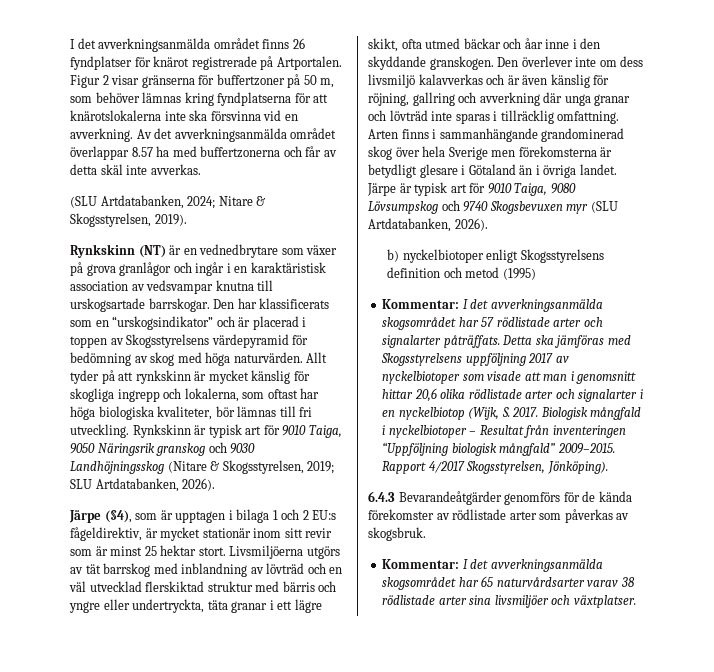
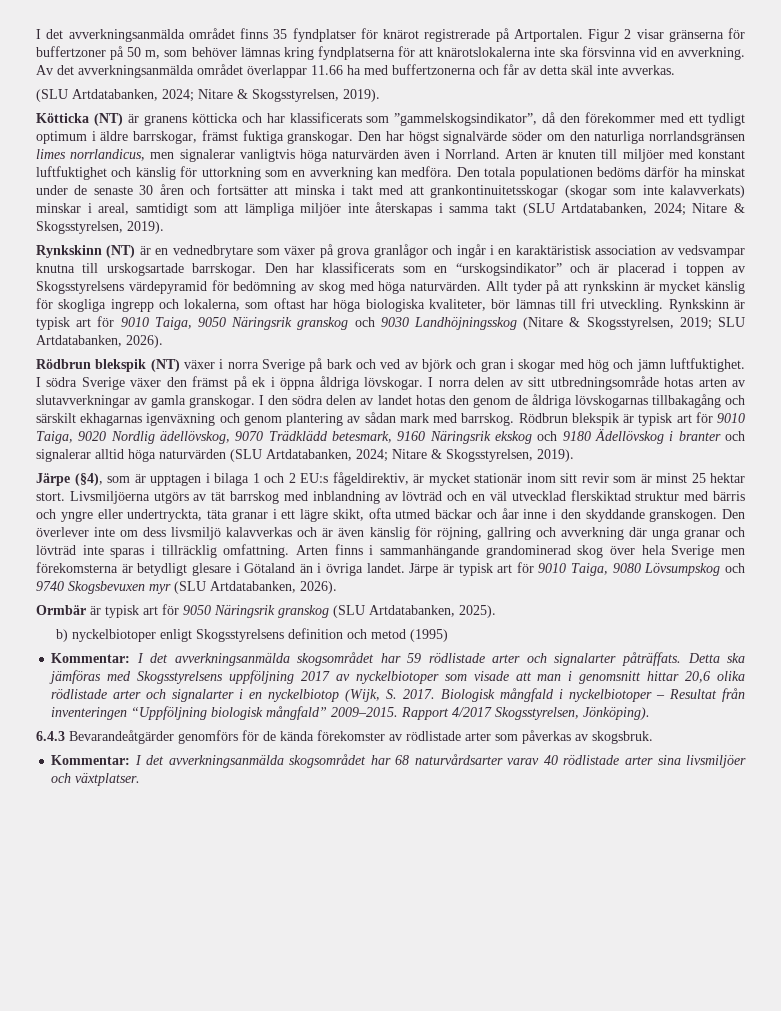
- I det avverkningsanmälda området finns 26 fyndplatser för knärot registrerade på Artportalen.
+ I det avverkningsanmälda området finns 35 fyndplatser för knärot registrerade på Artportalen.
- Av det avverkningsanmälda området överlappar 8.57 ha med buffertzonerna och får av detta skäl inte avverkas.
+ Av det avverkningsanmälda området överlappar 11.66 ha med buffertzonerna och får av detta skäl inte avverkas.
+ Kötticka (NT) är granens kötticka och har klassificerats som ”gammelskogsindikator”, då den förekommer med ett tydligt optimum i äldre barrskogar, främst fuktiga granskogar. Den har högst signalvärde söder om den naturliga norrlandsgränsen limes norrlandicus, men signalerar vanligtvis höga naturvärden även i Norrland. Arten är knuten till miljöer med konstant luftfuktighet och känslig för uttorkning som en avverkning kan medföra. Den totala populationen bedöms därför ha minskat under de senaste 30 åren och fortsätter att minska i takt med att grankontinuitetsskogar (skogar som inte kalavverkats) minskar i areal, samtidigt som att lämpliga miljöer inte återskapas i samma takt (SLU Artdatabanken, 2024; Nitare & Skogsstyrelsen, 2019).
+ Rödbrun blekspik (NT) växer i norra Sverige på bark och ved av björk och gran i skogar med hög och jämn luftfuktighet. I södra Sverige växer den främst på ek i öppna åldriga lövskogar. I norra delen av sitt utbredningsområde hotas arten av slutavverkningar av gamla granskogar. I den södra delen av landet hotas den genom de åldriga lövskogarnas tillbakagång och särskilt ekhagarnas igenväxning och genom plantering av sådan mark med barrskog. Rödbrun blekspik är typisk art för 9010 Taiga, 9020 Nordlig ädellövskog, 9070 Trädklädd betesmark, 9160 Näringsrik ekskog och 9180 Ädellövskog i branter och signalerar alltid höga naturvärden (SLU Artdatabanken, 2024; Nitare & Skogsstyrelsen, 2019).
+ Ormbär är typisk art för 9050 Näringsrik granskog (SLU Artdatabanken, 2025).
- Kommentar: I det avverkningsanmälda skogsområdet har 57 rödlistade arter och signalarter påträffats.
+ Kommentar: I det avverkningsanmälda skogsområdet har 59 rödlistade arter och signalarter påträffats.
- Kommentar: I det avverkningsanmälda skogsområdet har 65 naturvårdsarter varav 38 rödlistade arter sina livsmiljöer och växtplatser.
+ Kommentar: I det avverkningsanmälda skogsområdet har 68 naturvårdsarter varav 40 rödlistade arter sina livsmiljöer och växtplatser.

